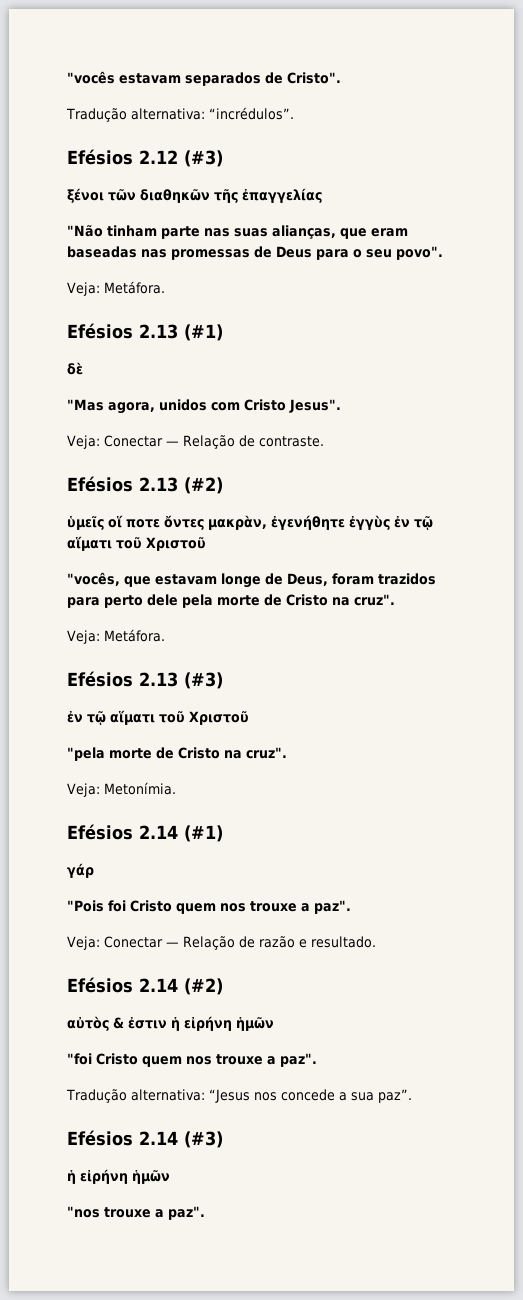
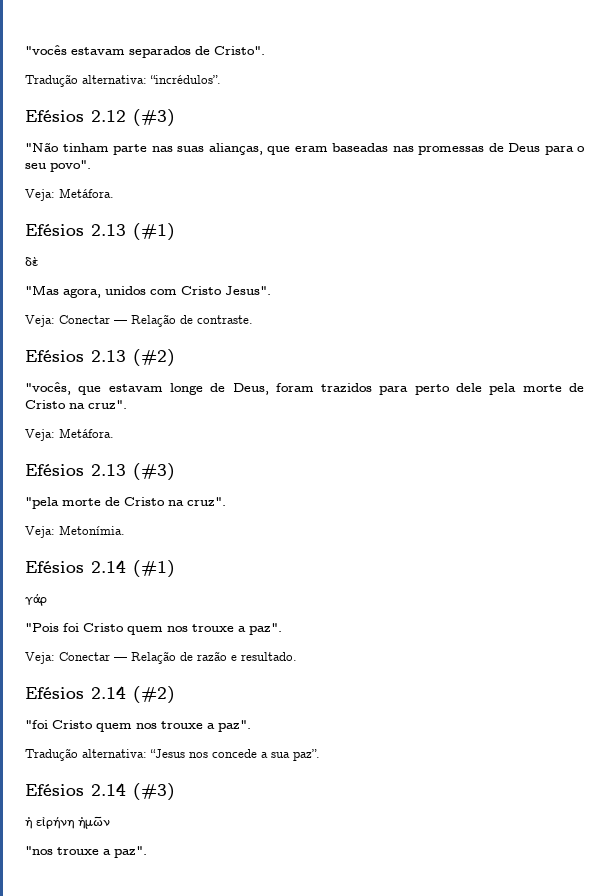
- ξένοι τῶν διαθηκῶν τῆς ἐπαγγελίας
- ὑμεῖς οἵ ποτε ὄντες μακρὰν, ἐγενήθητε ἐγγὺς ἐν τῷ αἵματι τοῦ Χριστοῦ
  Efésios 2.13 (#3)
- ἐν τῷ αἵματι τοῦ Χριστοῦ
- αὐτὸς & ἐστιν ἡ εἰρήνη ἡμῶν

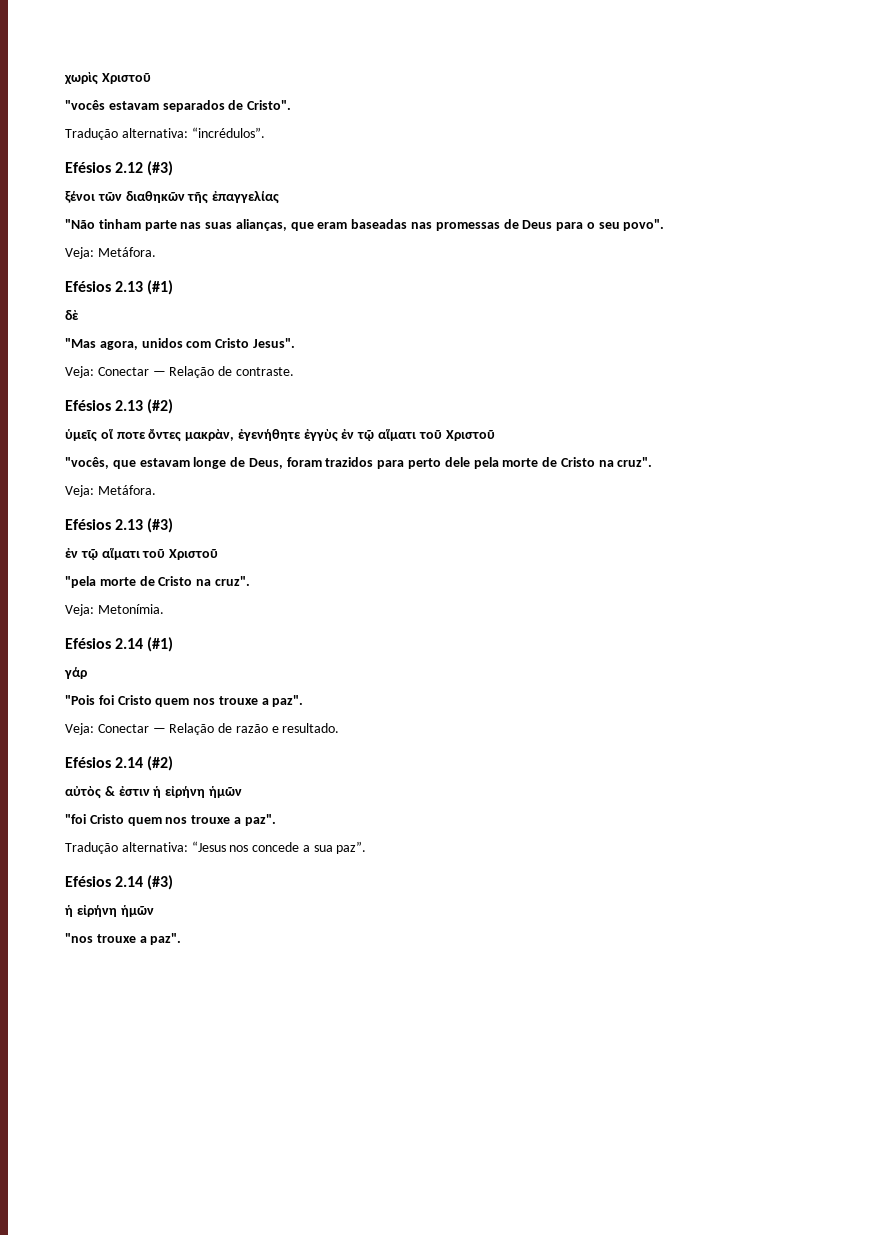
+ χωρὶς Χριστοῦ
+ ξένοι τῶν διαθηκῶν τῆς ἐπαγγελίας
+ ὑμεῖς οἵ ποτε ὄντες μακρὰν, ἐγενήθητε ἐγγὺς ἐν τῷ αἵματι τοῦ Χριστοῦ
  Efésios 2.13 (#3)
+ ἐν τῷ αἵματι τοῦ Χριστοῦ
+ αὐτὸς & ἐστιν ἡ εἰρήνη ἡμῶν

